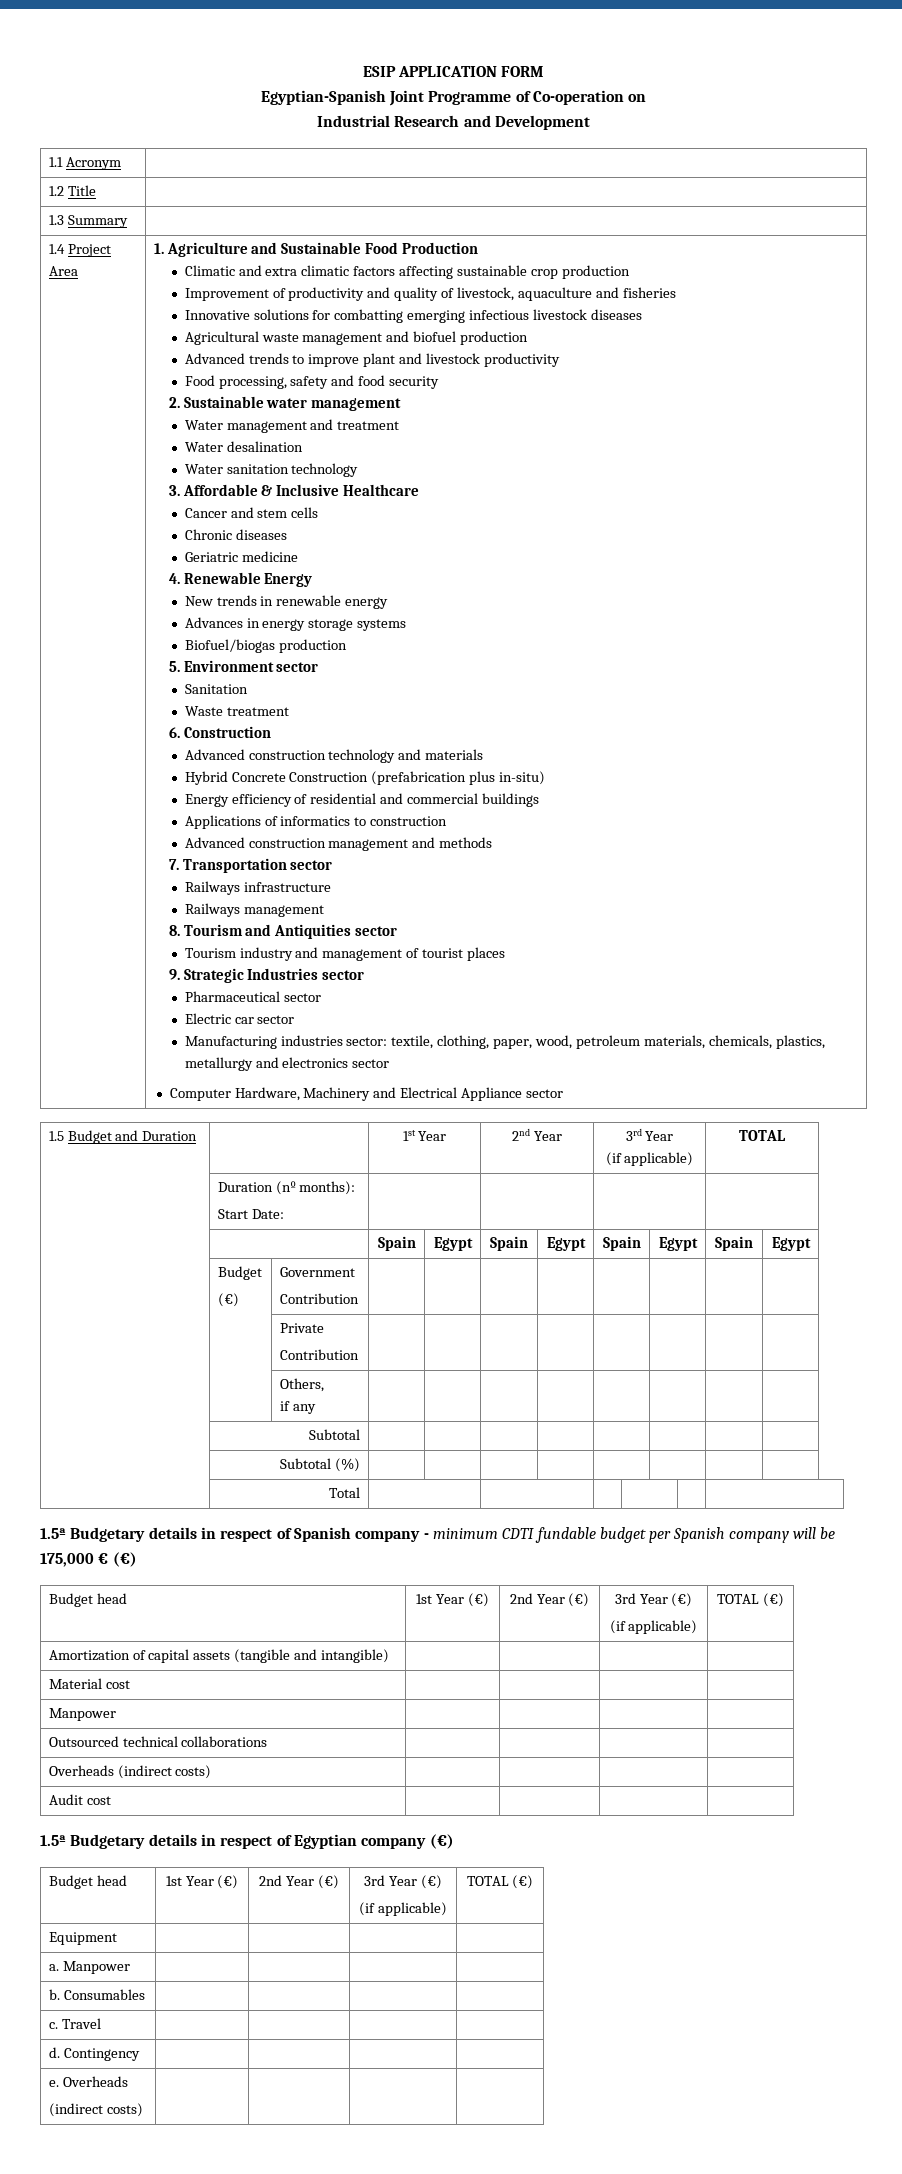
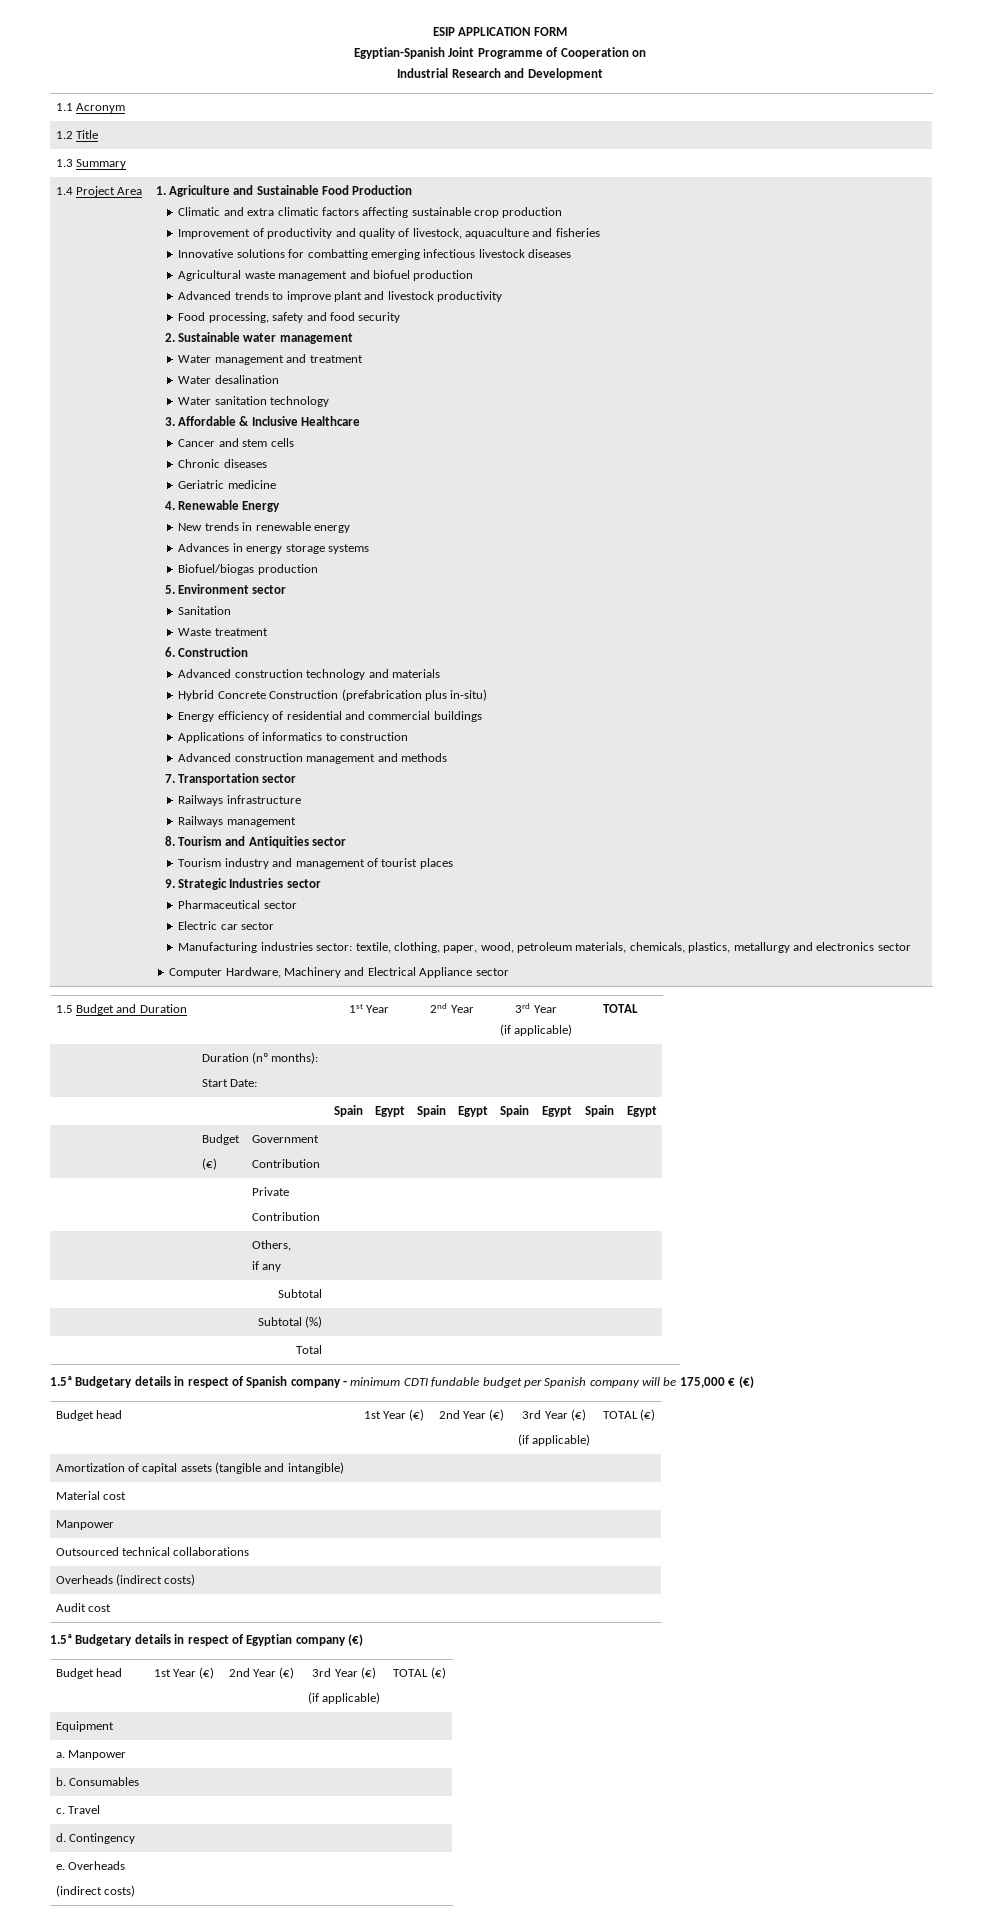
- Egyptian-Spanish Joint Programme of Co-operation on
+ Egyptian-Spanish Joint Programme of Cooperation on

